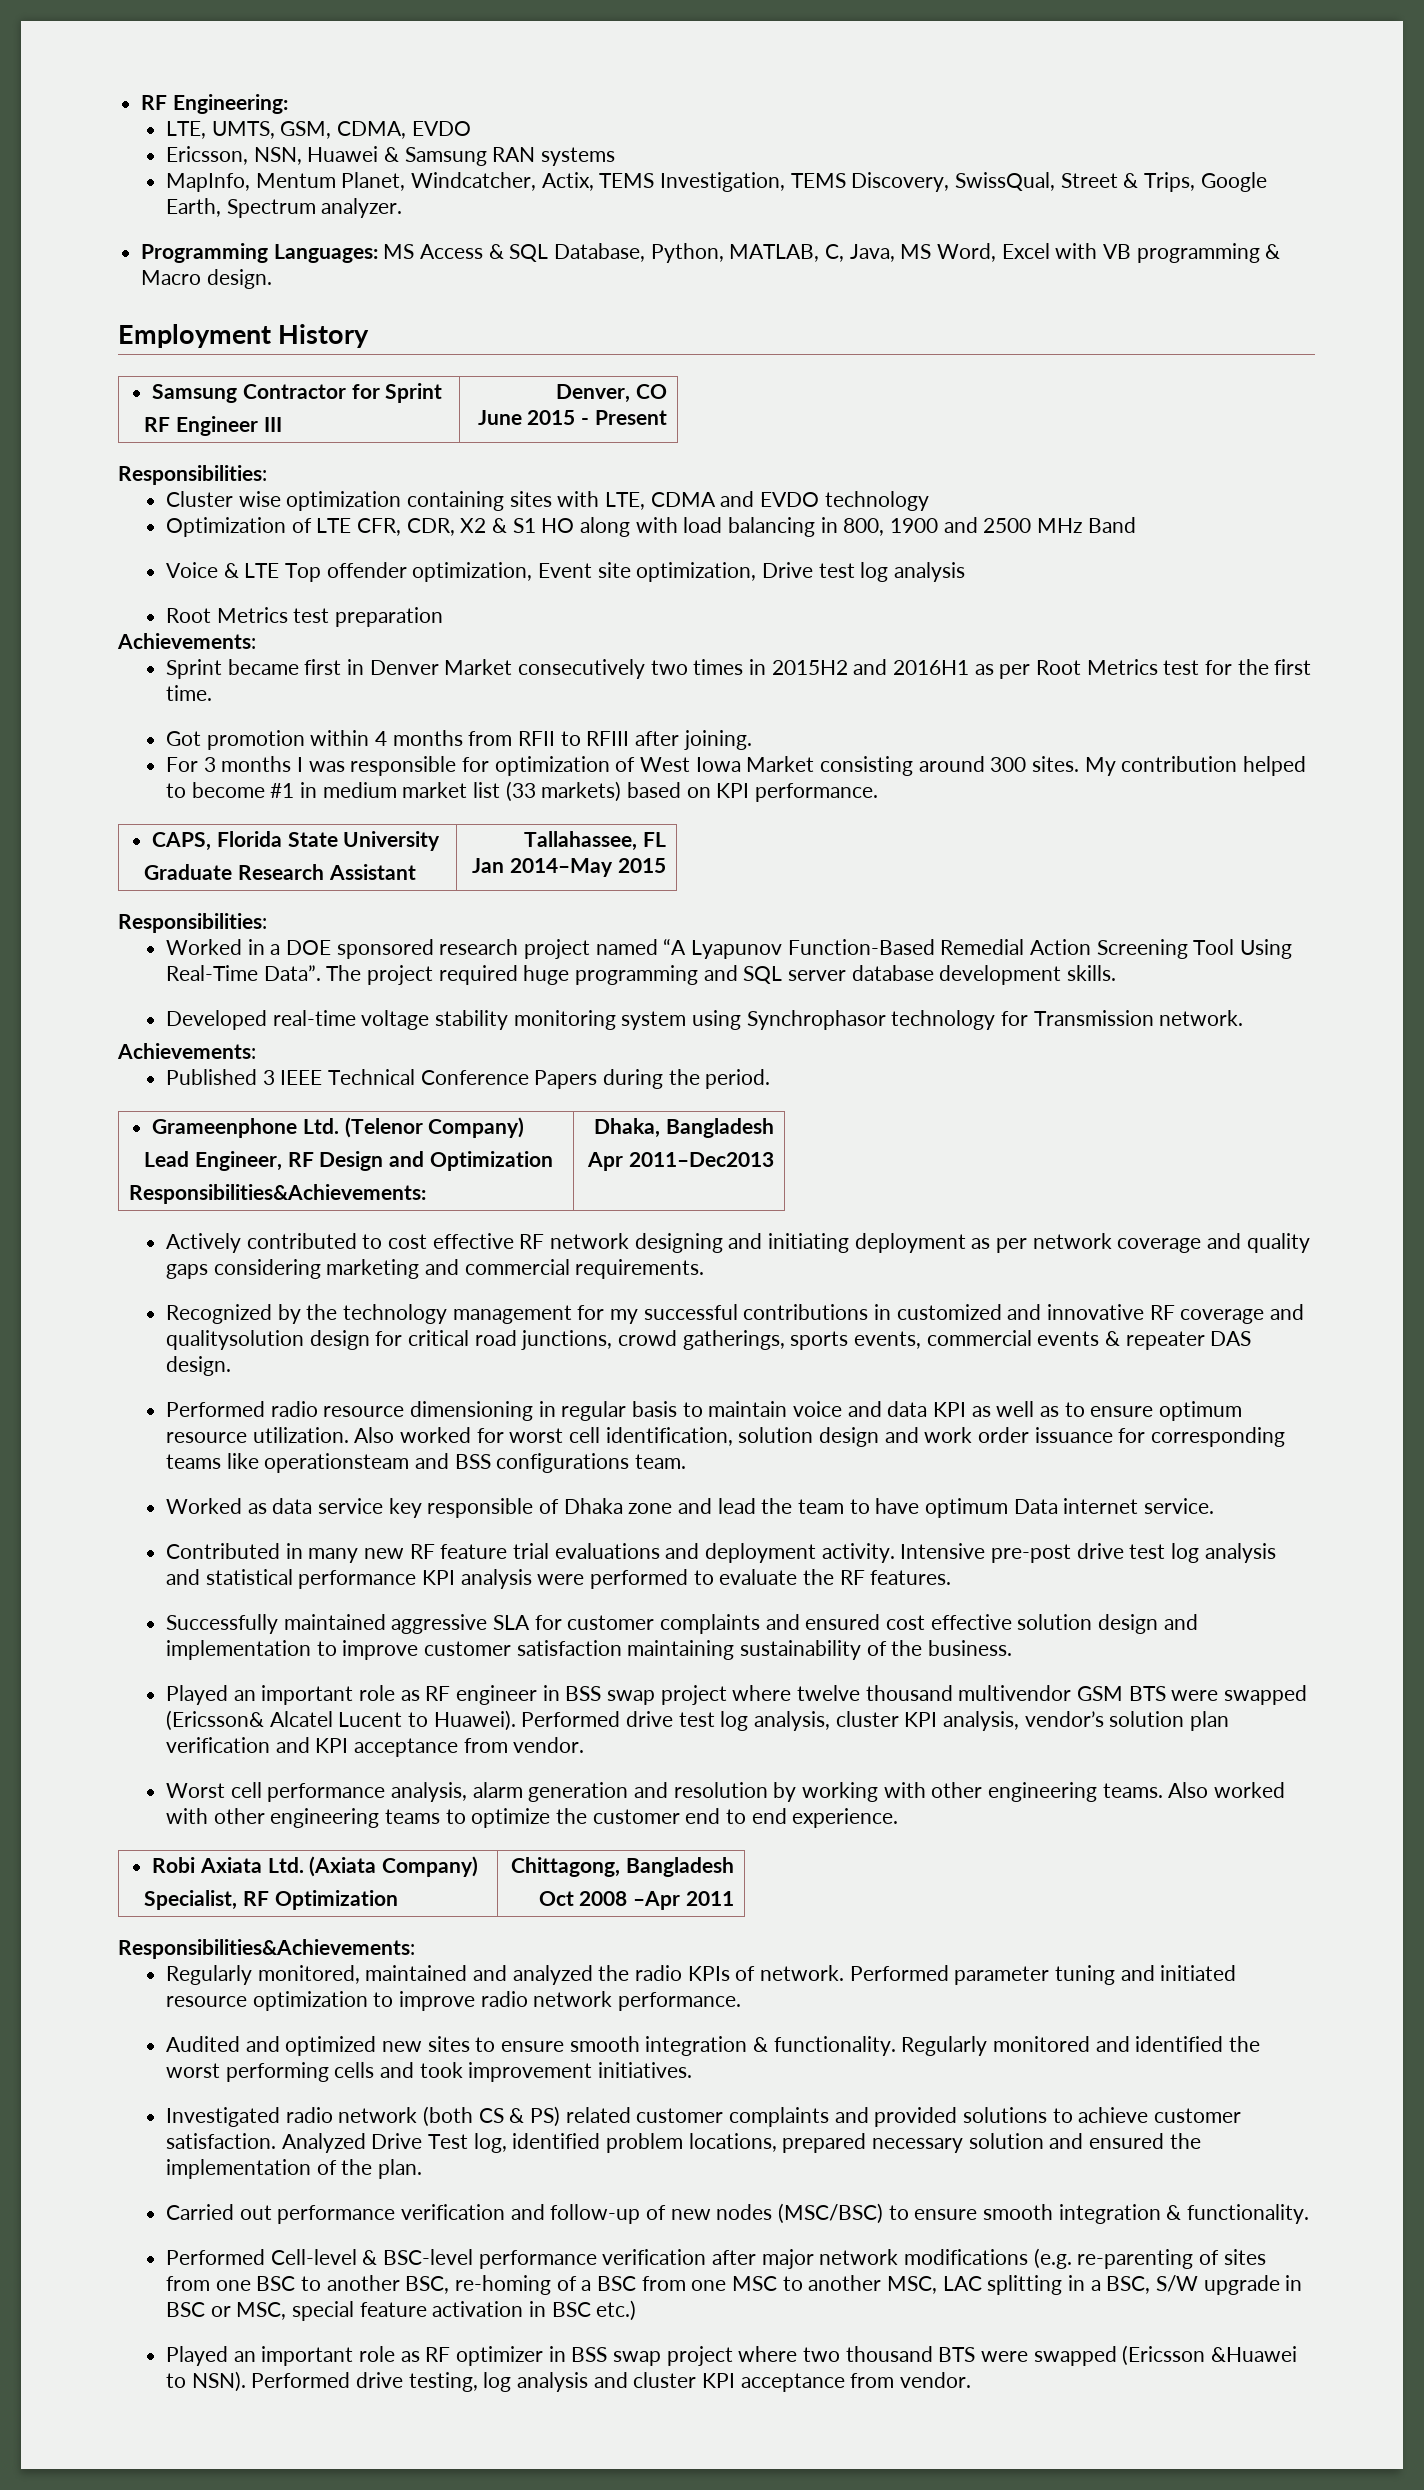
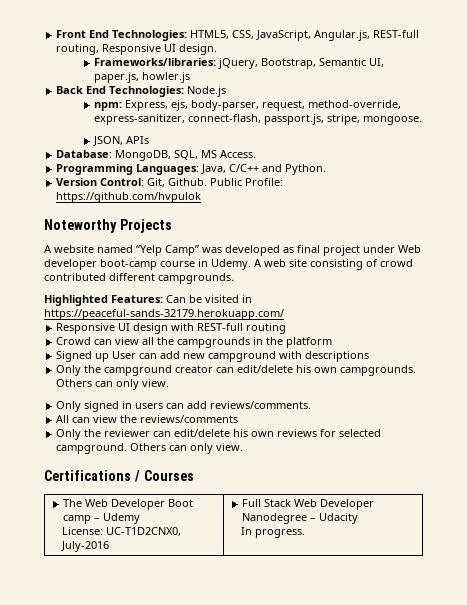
- RF Engineering:
- LTE, UMTS, GSM, CDMA, EVDO
- Ericsson, NSN, Huawei & Samsung RAN systems
- MapInfo, Mentum Planet, Windcatcher, Actix, TEMS Investigation, TEMS Discovery, SwissQual, Street & Trips, Google Earth, Spectrum analyzer.
- Programming Languages: MS Access & SQL Database, Python, MATLAB, C, Java, MS Word, Excel with VB programming & Macro design.
- Employment History
- Samsung Contractor for Sprint
- RF Engineer III | Denver, CO
- June 2015 - Present
- Responsibilities:
- Cluster wise optimization containing sites with LTE, CDMA and EVDO technology
- Optimization of LTE CFR, CDR, X2 & S1 HO along with load balancing in 800, 1900 and 2500 MHz Band
- Voice & LTE Top offender optimization, Event site optimization, Drive test log analysis
- Root Metrics test preparation
- Achievements:
- Sprint became first in Denver Market consecutively two times in 2015H2 and 2016H1 as per Root Metrics test for the first time.
- Got promotion within 4 months from RFII to RFIII after joining.
- For 3 months I was responsible for optimization of West Iowa Market consisting around 300 sites. My contribution helped to become #1 in medium market list (33 markets) based on KPI performance.
- CAPS, Florida State University
- Graduate Research Assistant | Tallahassee, FL
- Jan 2014–May 2015
- Responsibilities:
- Worked in a DOE sponsored research project named “A Lyapunov Function-Based Remedial Action Screening Tool Using Real-Time Data”. The project required huge programming and SQL server database development skills.
- Developed real-time voltage stability monitoring system using Synchrophasor technology for Transmission network.
- Achievements:
- Published 3 IEEE Technical Conference Papers during the period.
- Grameenphone Ltd. (Telenor Company)
- Lead Engineer, RF Design and Optimization
- Responsibilities&Achievements: | Dhaka, Bangladesh
- Apr 2011–Dec2013
- Actively contributed to cost effective RF network designing and initiating deployment as per network coverage and quality gaps considering marketing and commercial requirements.
- Recognized by the technology management for my successful contributions in customized and innovative RF coverage and qualitysolution design for critical road junctions, crowd gatherings, sports events, commercial events & repeater DAS design.
- Performed radio resource dimensioning in regular basis to maintain voice and data KPI as well as to ensure optimum resource utilization. Also worked for worst cell identification, solution design and work order issuance for corresponding teams like operationsteam and BSS configurations team.
- Worked as data service key responsible of Dhaka zone and lead the team to have optimum Data internet service.
- Contributed in many new RF feature trial evaluations and deployment activity. Intensive pre-post drive test log analysis and statistical performance KPI analysis were performed to evaluate the RF features.
- Successfully maintained aggressive SLA for customer complaints and ensured cost effective solution design and implementation to improve customer satisfaction maintaining sustainability of the business.
- Played an important role as RF engineer in BSS swap project where twelve thousand multivendor GSM BTS were swapped (Ericsson& Alcatel Lucent to Huawei). Performed drive test log analysis, cluster KPI analysis, vendor’s solution plan verification and KPI acceptance from vendor.
- Worst cell performance analysis, alarm generation and resolution by working with other engineering teams. Also worked with other engineering teams to optimize the customer end to end experience.
- Robi Axiata Ltd. (Axiata Company)
- Specialist, RF Optimization | Chittagong, Bangladesh
- Oct 2008 –Apr 2011
- Responsibilities&Achievements:
- Regularly monitored, maintained and analyzed the radio KPIs of network. Performed parameter tuning and initiated resource optimization to improve radio network performance.
- Audited and optimized new sites to ensure smooth integration & functionality. Regularly monitored and identified the worst performing cells and took improvement initiatives.
- Investigated radio network (both CS & PS) related customer complaints and provided solutions to achieve customer satisfaction. Analyzed Drive Test log, identified problem locations, prepared necessary solution and ensured the implementation of the plan.
- Carried out performance verification and follow-up of new nodes (MSC/BSC) to ensure smooth integration & functionality.
- Performed Cell-level & BSC-level performance verification after major network modifications (e.g. re-parenting of sites from one BSC to another BSC, re-homing of a BSC from one MSC to another MSC, LAC splitting in a BSC, S/W upgrade in BSC or MSC, special feature activation in BSC etc.)
- Played an important role as RF optimizer in BSS swap project where two thousand BTS were swapped (Ericsson &Huawei to NSN). Performed drive testing, log analysis and cluster KPI acceptance from vendor.
+ Front End Technologies: HTML5, CSS, JavaScript, Angular.js, REST-full routing, Responsive UI design.
+ Frameworks/libraries: jQuery, Bootstrap, Semantic UI, paper.js, howler.js
+ Back End Technologies: Node.js
+ npm: Express, ejs, body-parser, request, method-override, express-sanitizer, connect-flash, passport.js, stripe, mongoose.
+ JSON, APIs
+ Database: MongoDB, SQL, MS Access.
+ Programming Languages: Java, C/C++ and Python.
+ Version Control: Git, Github. Public Profile: https://github.com/hvpulok
+ Noteworthy Projects
+ A website named “Yelp Camp” was developed as final project under Web developer boot-camp course in Udemy. A web site consisting of crowd contributed different campgrounds.
+ Highlighted Features: Can be visited in https://peaceful-sands-32179.herokuapp.com/
+ Responsive UI design with REST-full routing
+ Crowd can view all the campgrounds in the platform
+ Signed up User can add new campground with descriptions
+ Only the campground creator can edit/delete his own campgrounds. Others can only view.
+ Only signed in users can add reviews/comments.
+ All can view the reviews/comments
+ Only the reviewer can edit/delete his own reviews for selected campground. Others can only view.
+ Certifications / Courses
+ The Web Developer Boot camp – Udemy
+ License: UC-T1D2CNX0, July-2016 | Full Stack Web Developer Nanodegree – Udacity
+ In progress.

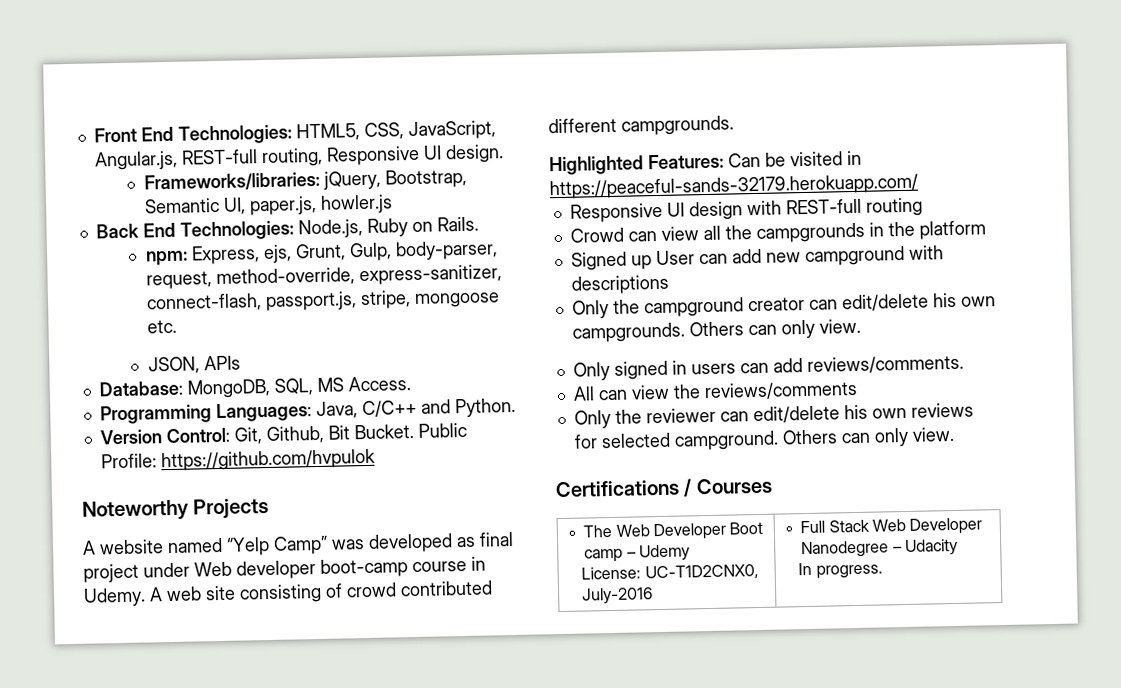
- Back End Technologies: Node.js
+ Back End Technologies: Node.js, Ruby on Rails.
- npm: Express, ejs, body-parser, request, method-override, express-sanitizer, connect-flash, passport.js, stripe, mongoose.
+ npm: Express, ejs, Grunt, Gulp, body-parser, request, method-override, express-sanitizer, connect-flash, passport.js, stripe, mongoose etc.
- Version Control: Git, Github.
+ Version Control: Git, Github, Bit Bucket.

